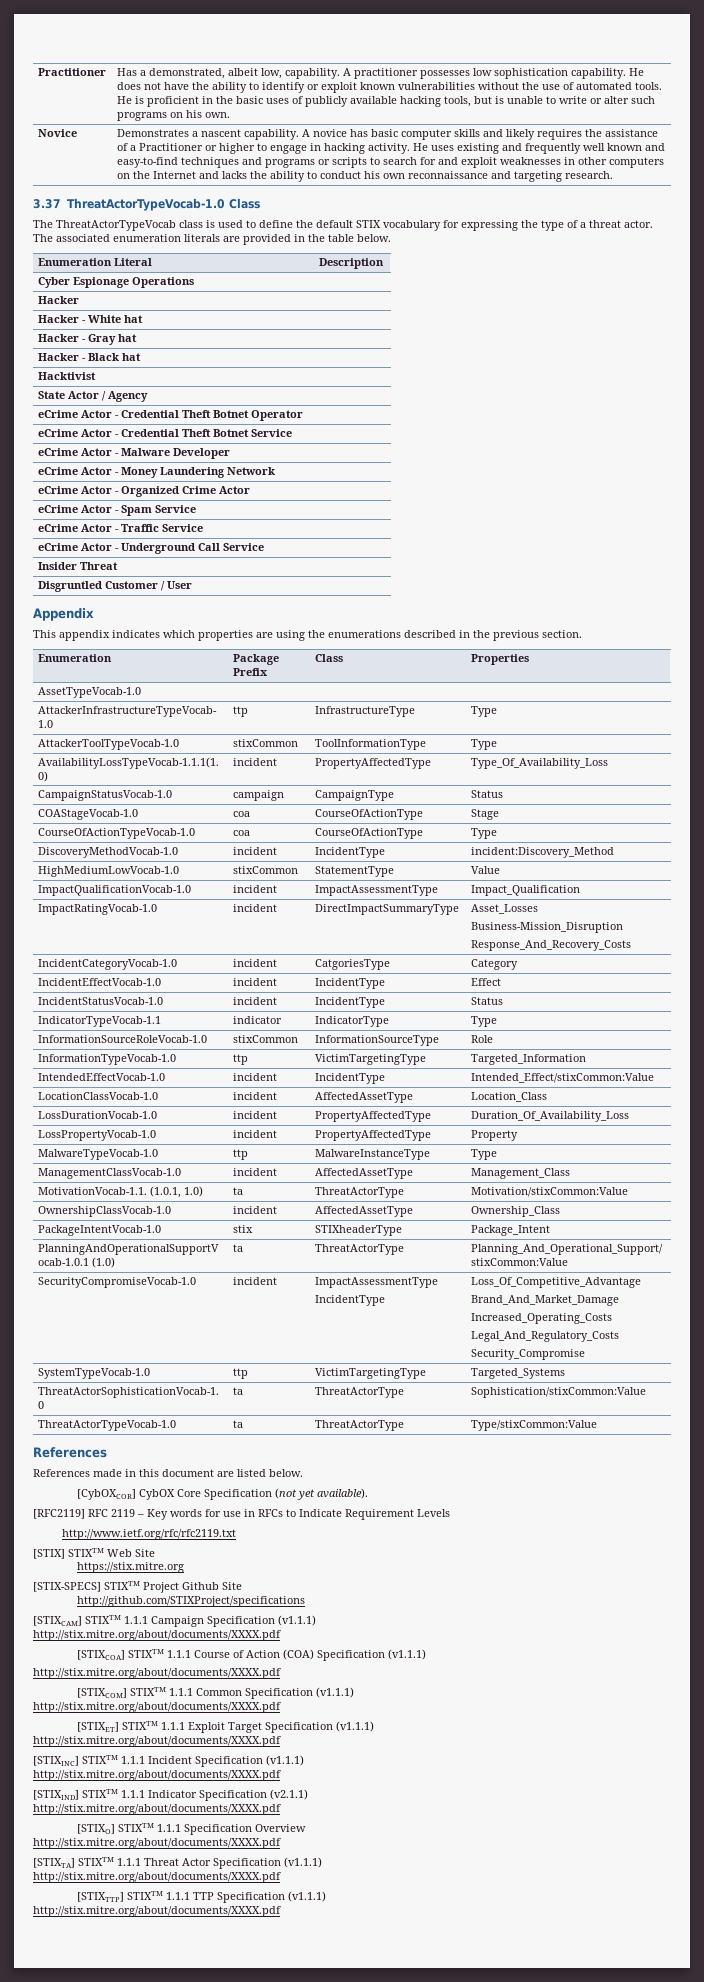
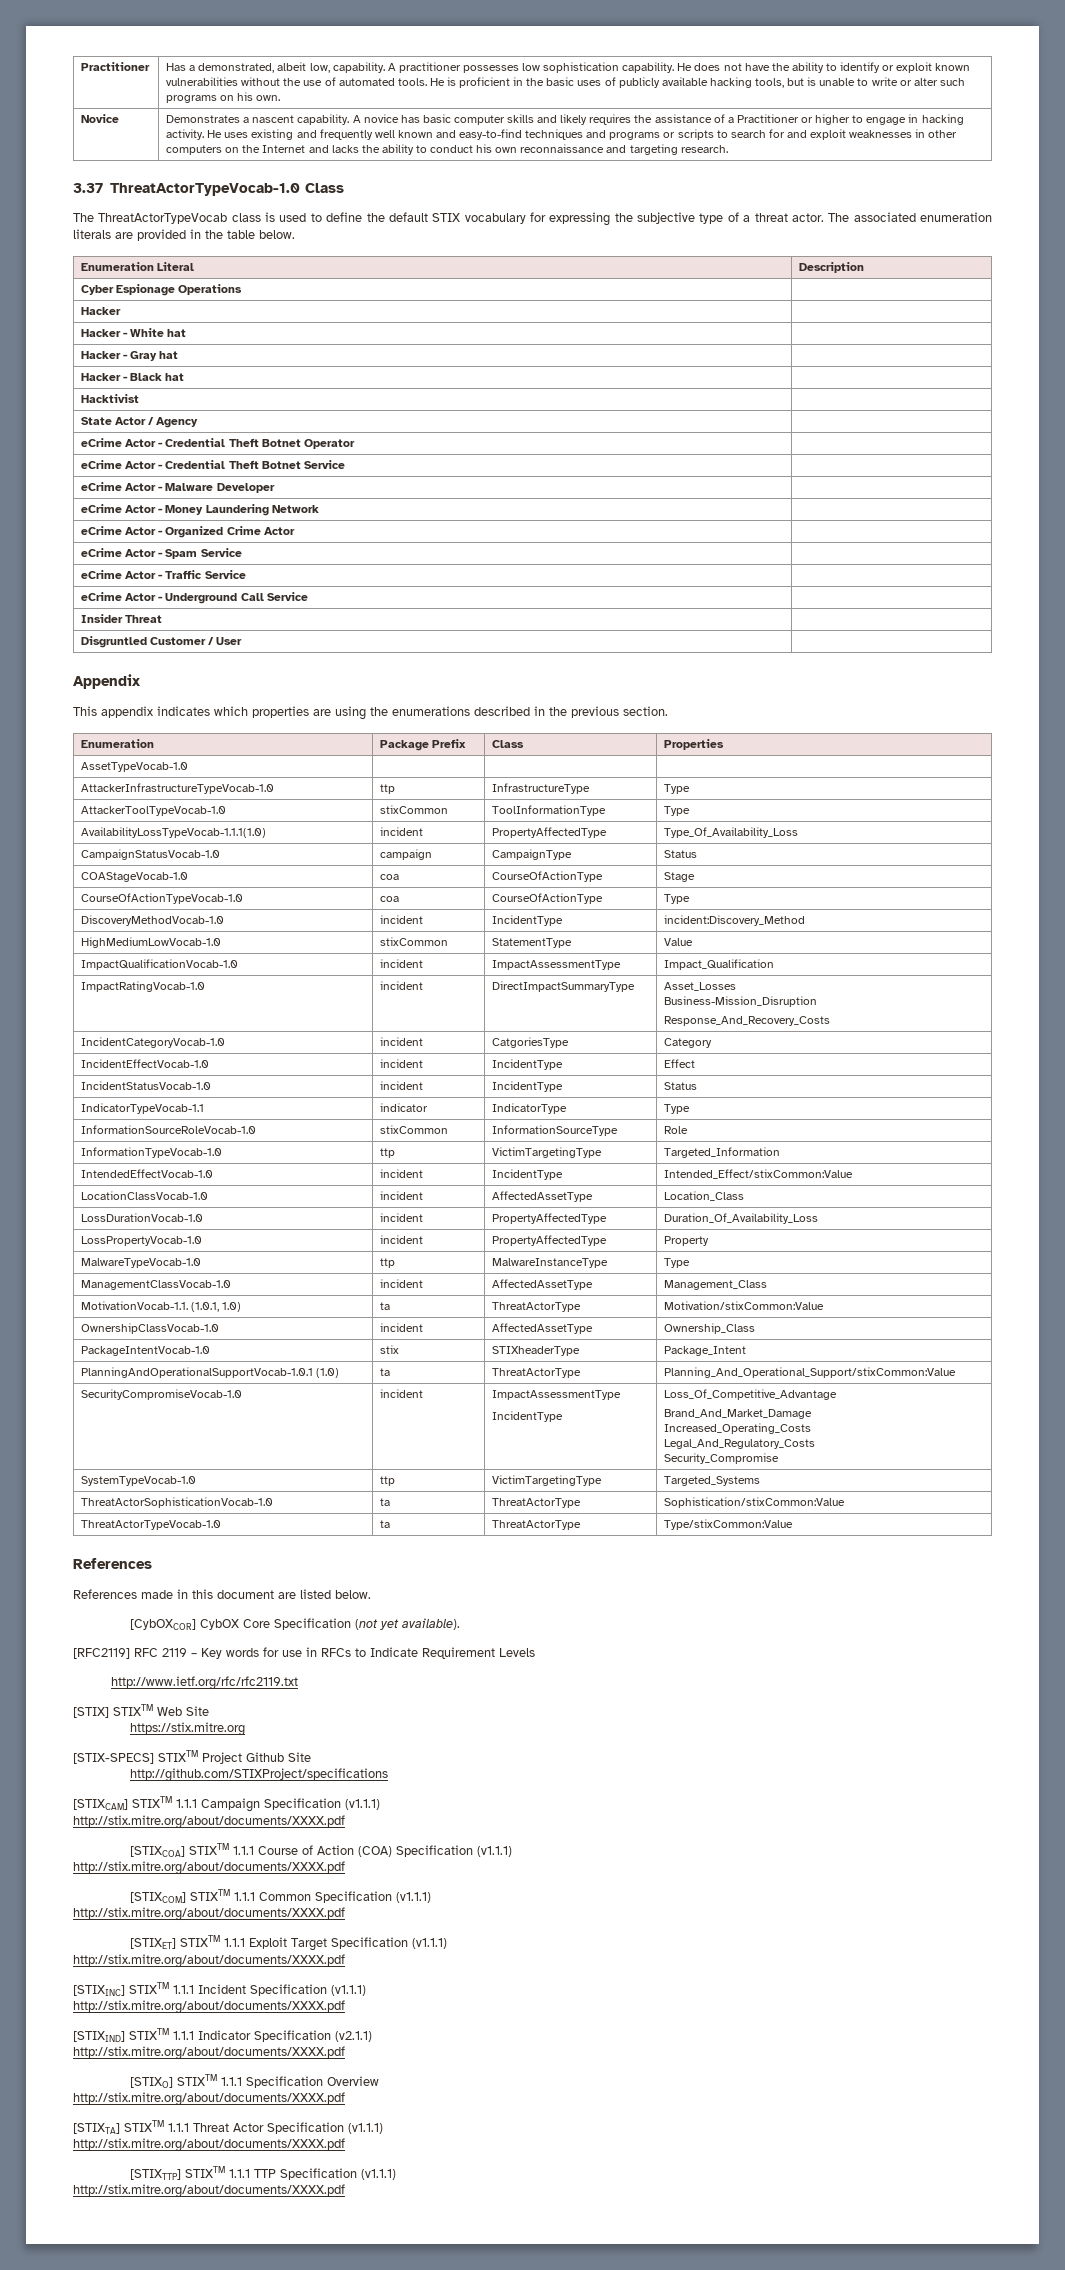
- The ThreatActorTypeVocab class is used to define the default STIX vocabulary for expressing the type of a threat actor.
+ The ThreatActorTypeVocab class is used to define the default STIX vocabulary for expressing the subjective type of a threat actor.

